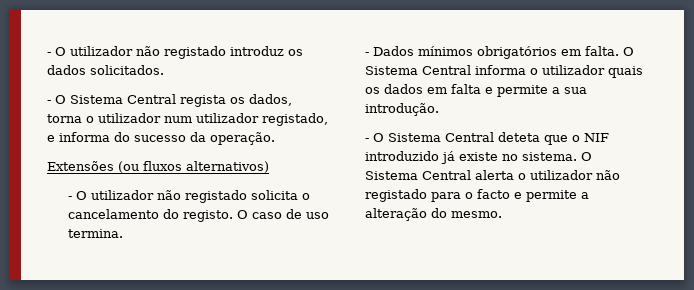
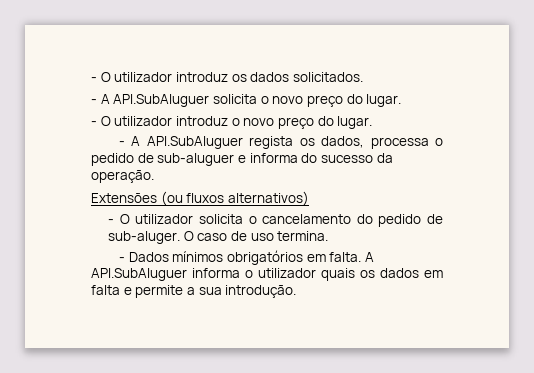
- - O utilizador não registado introduz os dados solicitados.
+ - O utilizador introduz os dados solicitados.
- - O Sistema Central regista os dados, torna o utilizador num utilizador registado, e informa do sucesso da operação.
+ - A API.SubAluguer solicita o novo preço do lugar.
+ - O utilizador introduz o novo preço do lugar.
+ - A API.SubAluguer regista os dados, processa o pedido de sub-aluguer e informa do sucesso da operação.
- - O utilizador não registado solicita o cancelamento do registo.
+ - O utilizador solicita o cancelamento do pedido de sub-aluger.
- O Sistema Central informa o utilizador quais os dados em falta e permite a sua introdução.
+ A API.SubAluguer informa o utilizador quais os dados em falta e permite a sua introdução.
- - O Sistema Central deteta que o NIF introduzido já existe no sistema. O Sistema Central alerta o utilizador não registado para o facto e permite a alteração do mesmo.

